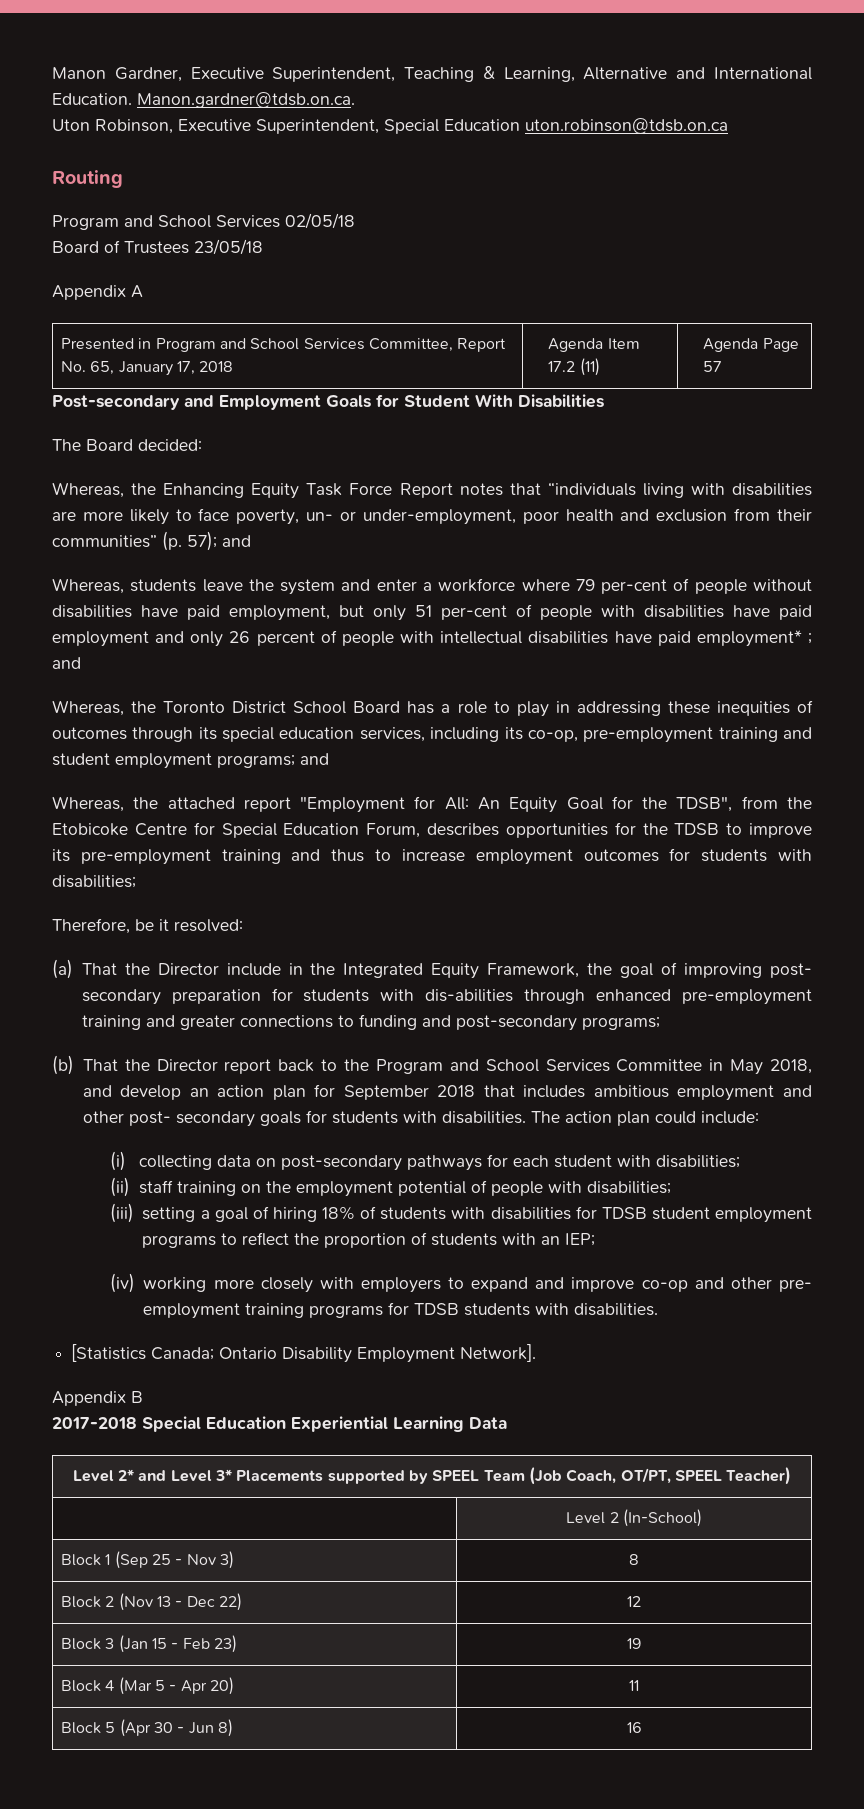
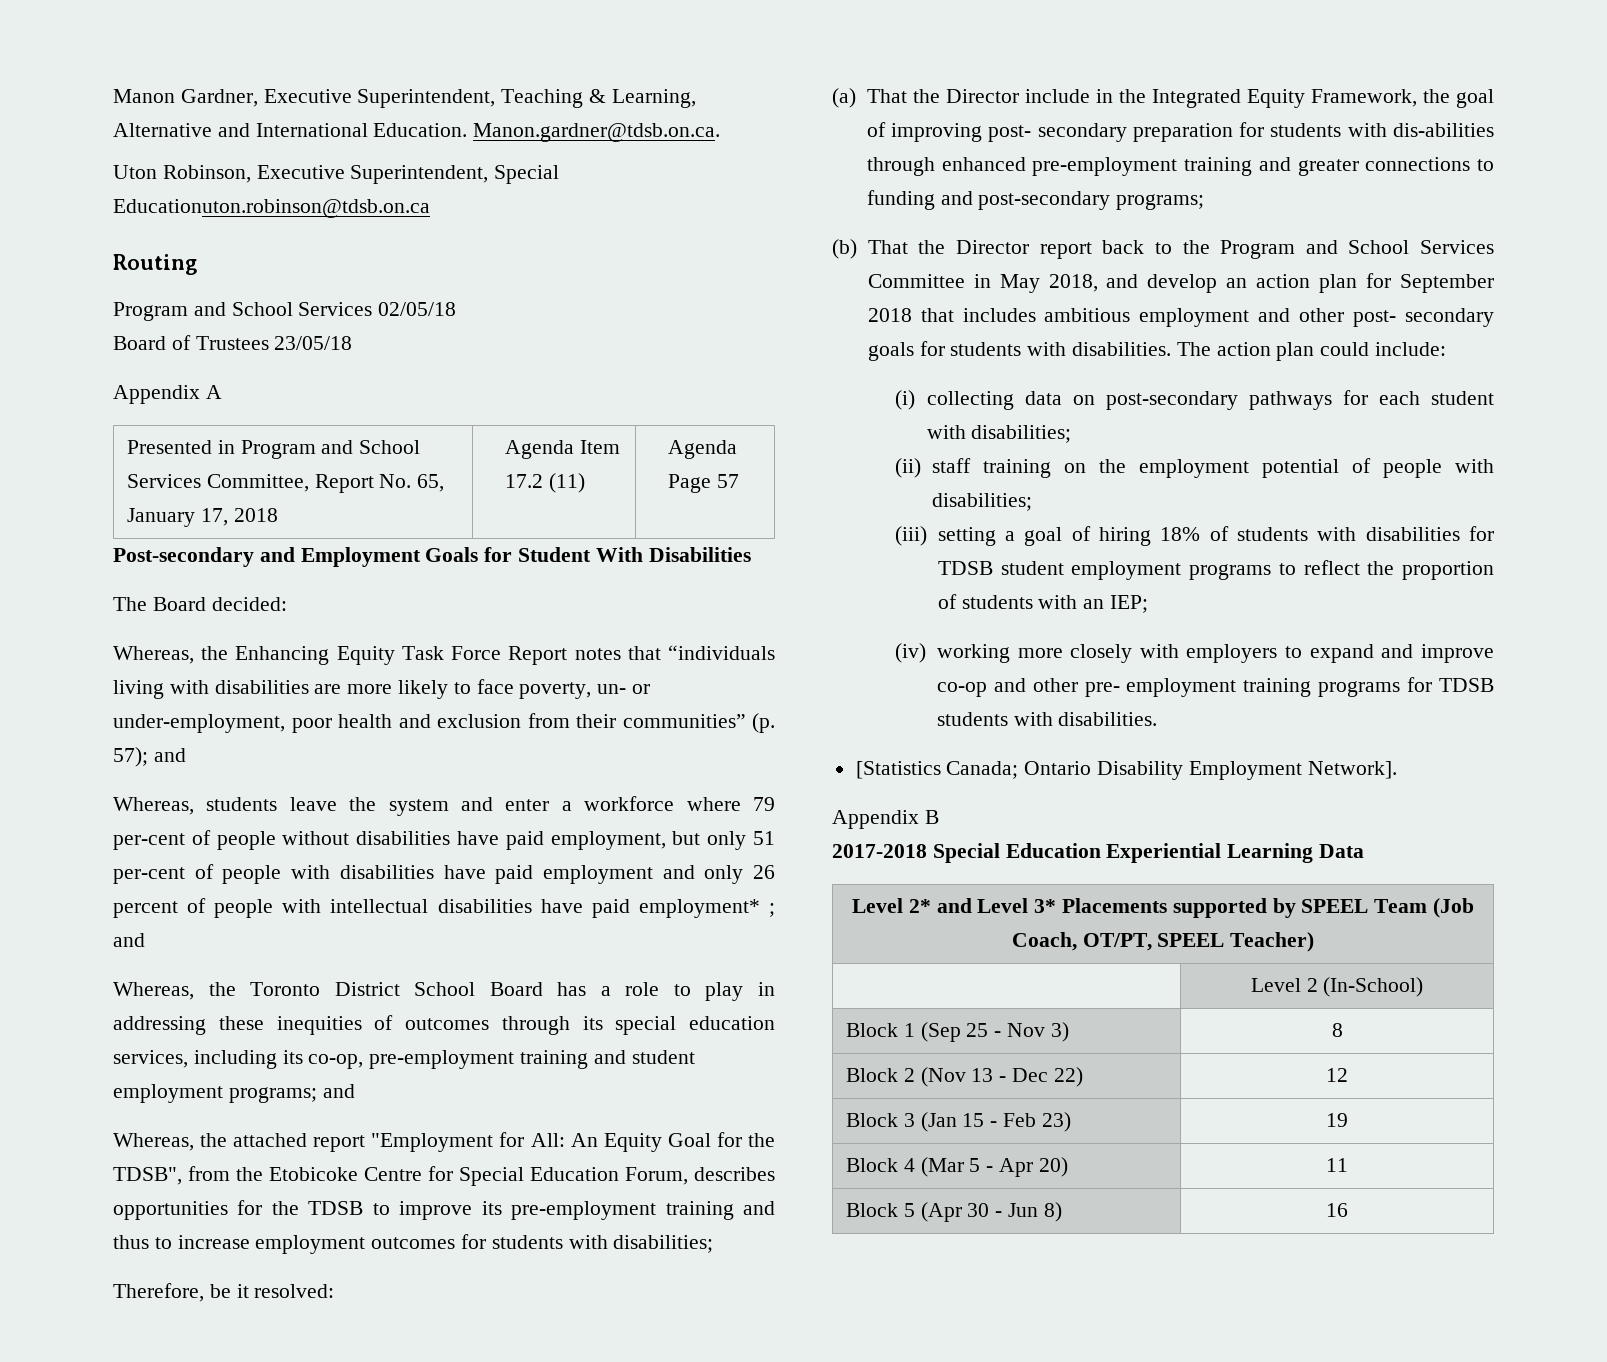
- Uton Robinson, Executive Superintendent, Special Education uton.robinson@tdsb.on.ca
+ Uton Robinson, Executive Superintendent, Special Educationuton.robinson@tdsb.on.ca

